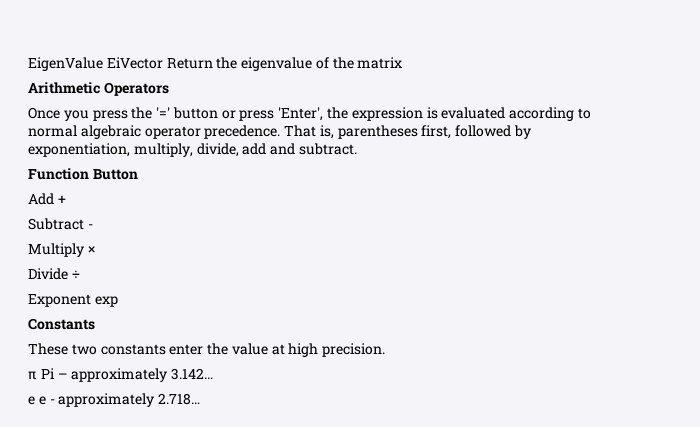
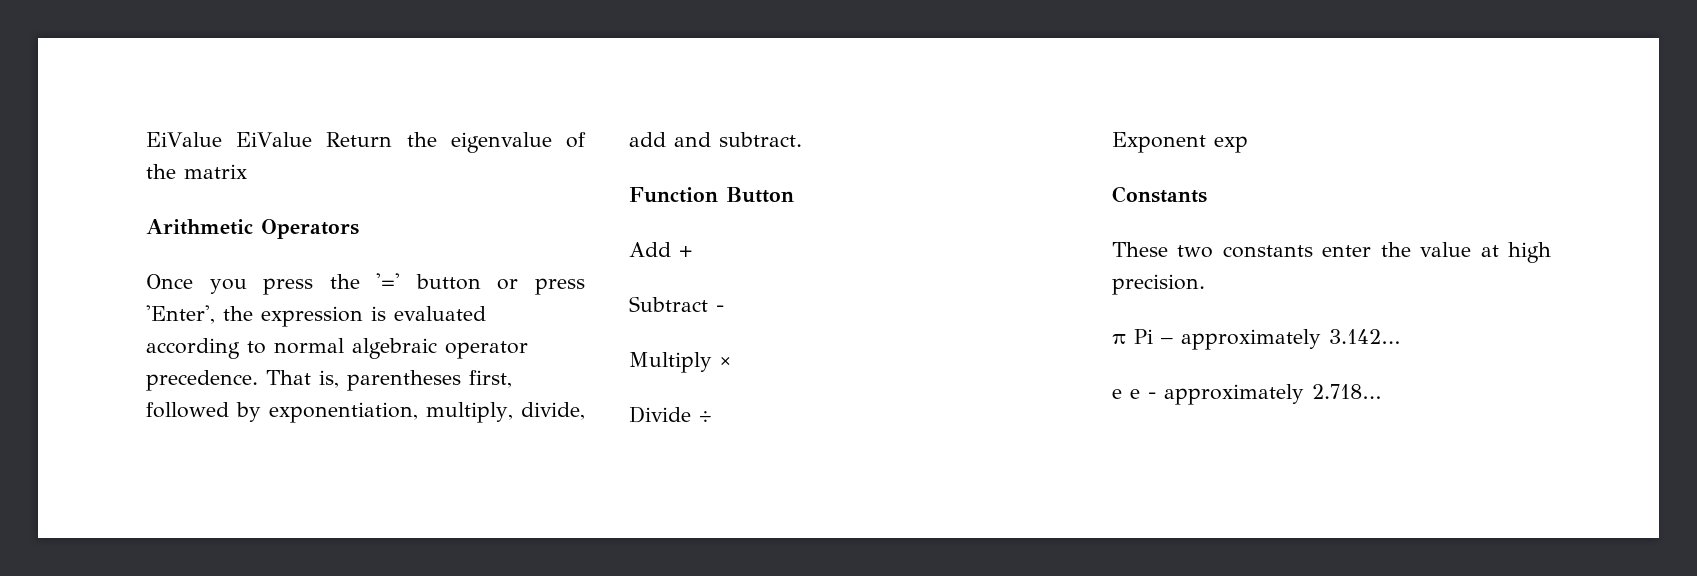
- EigenValue EiVector Return the eigenvalue of the matrix
+ EiValue EiValue Return the eigenvalue of the matrix

